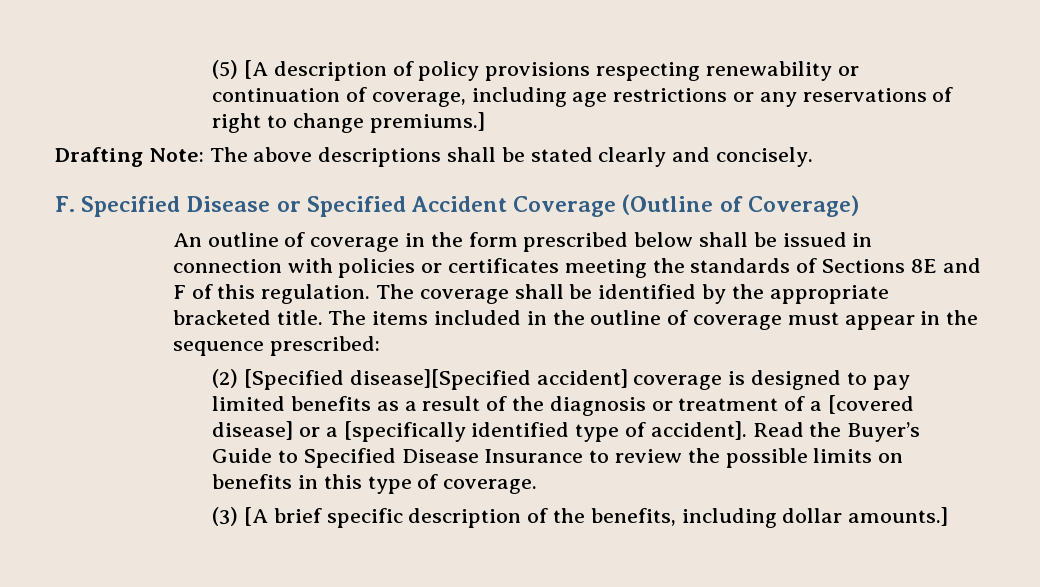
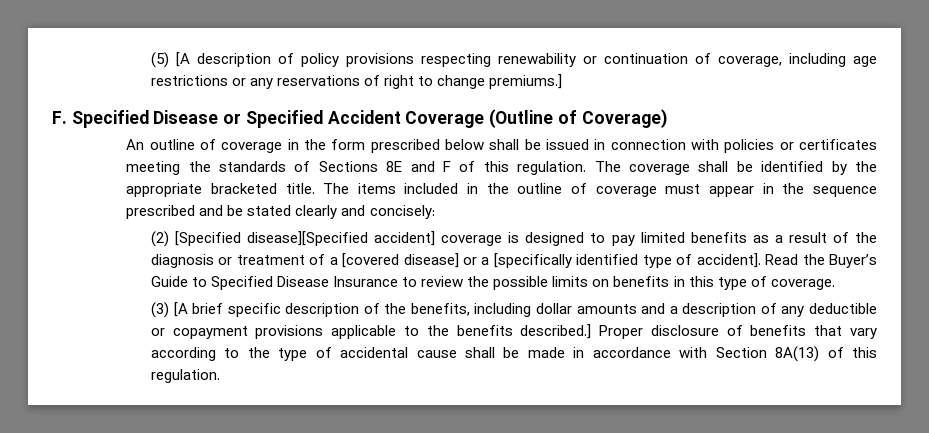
- Drafting Note: The above descriptions shall be stated clearly and concisely.
- The items included in the outline of coverage must appear in the sequence prescribed:
+ The items included in the outline of coverage must appear in the sequence prescribed and be stated clearly and concisely:
- (3) [A brief specific description of the benefits, including dollar amounts.]
+ (3) [A brief specific description of the benefits, including dollar amounts and a description of any deductible or copayment provisions applicable to the benefits described.] Proper disclosure of benefits that vary according to the type of accidental cause shall be made in accordance with Section 8A(13) of this regulation.

